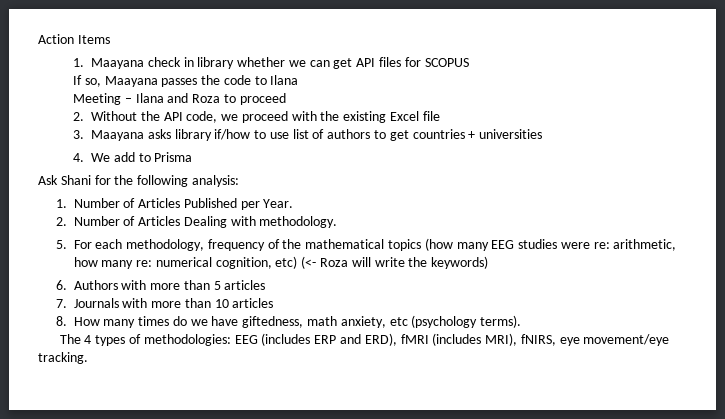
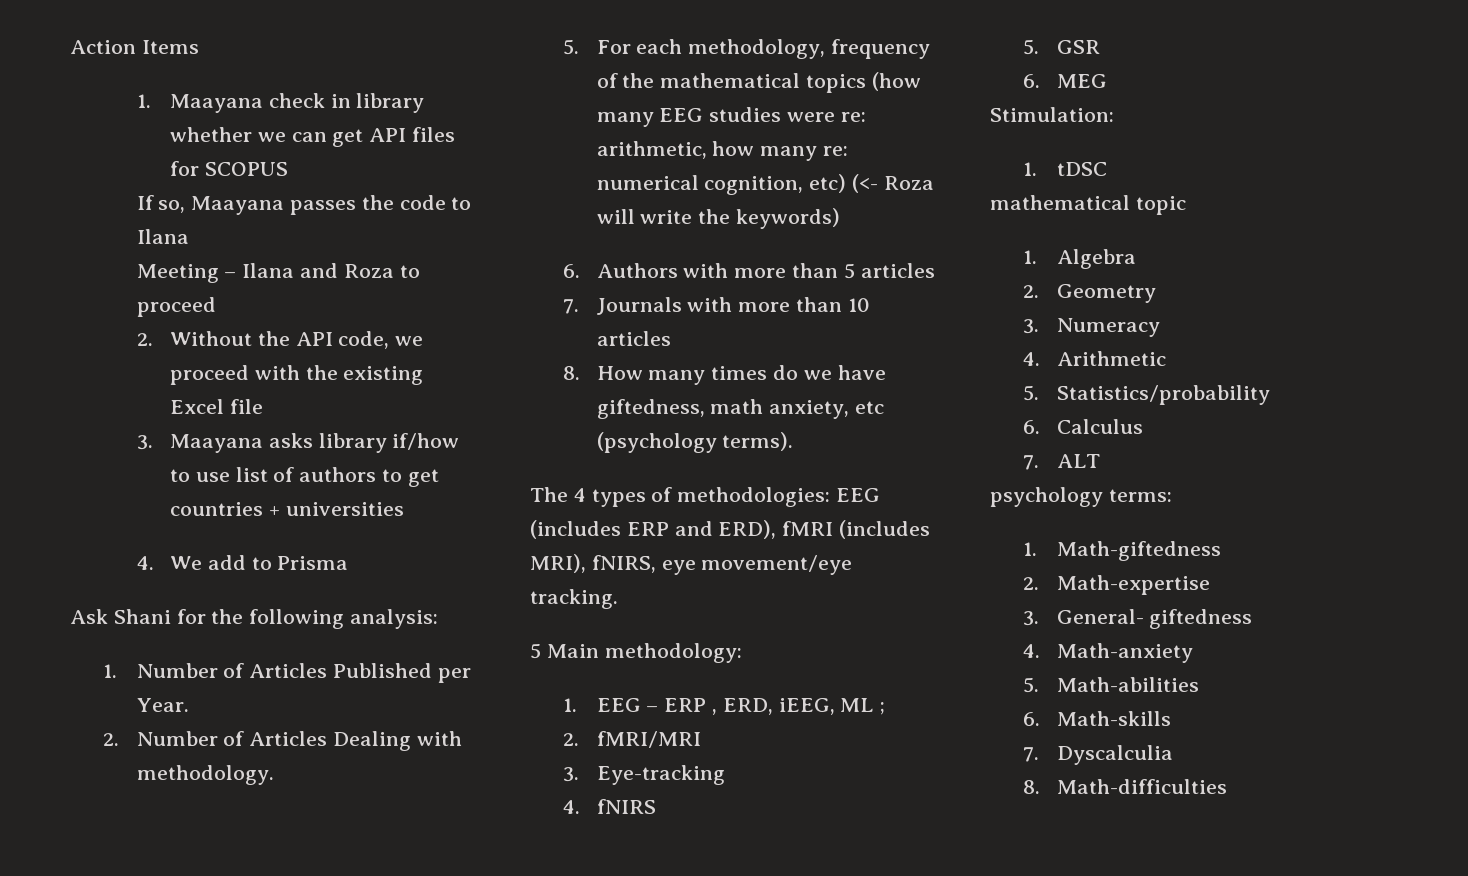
+ 5 Main methodology:
+ 1. EEG – ERP , ERD, iEEG, ML ;
+ 2. fMRI/MRI
+ 3. Eye-tracking
+ 4. fNIRS
+ 5. GSR
+ 6. MEG
+ Stimulation:
+ 1. tDSC
+ mathematical topic
+ 1. Algebra
+ 2. Geometry
+ 3. Numeracy
+ 4. Arithmetic
+ 5. Statistics/probability
+ 6. Calculus
+ 7. ALT
+ psychology terms:
+ 1. Math-giftedness
+ 2. Math-expertise
+ 3. General- giftedness
+ 4. Math-anxiety
+ 5. Math-abilities
+ 6. Math-skills
+ 7. Dyscalculia
+ 8. Math-difficulties

